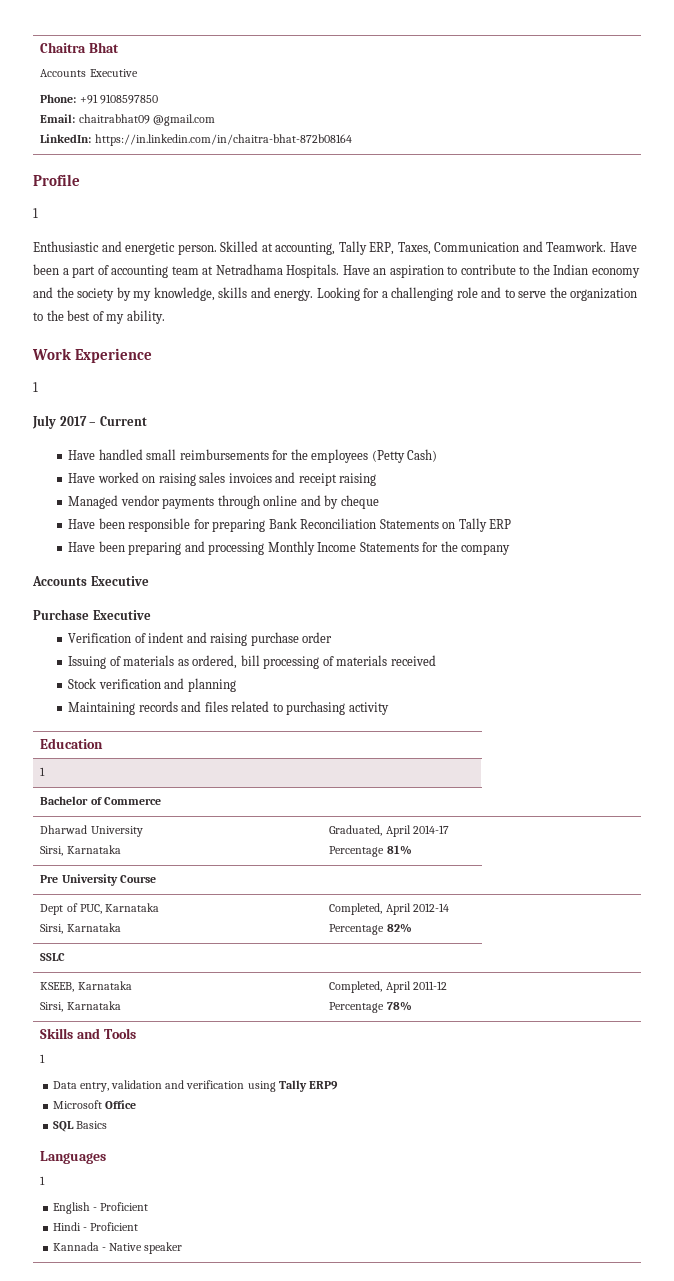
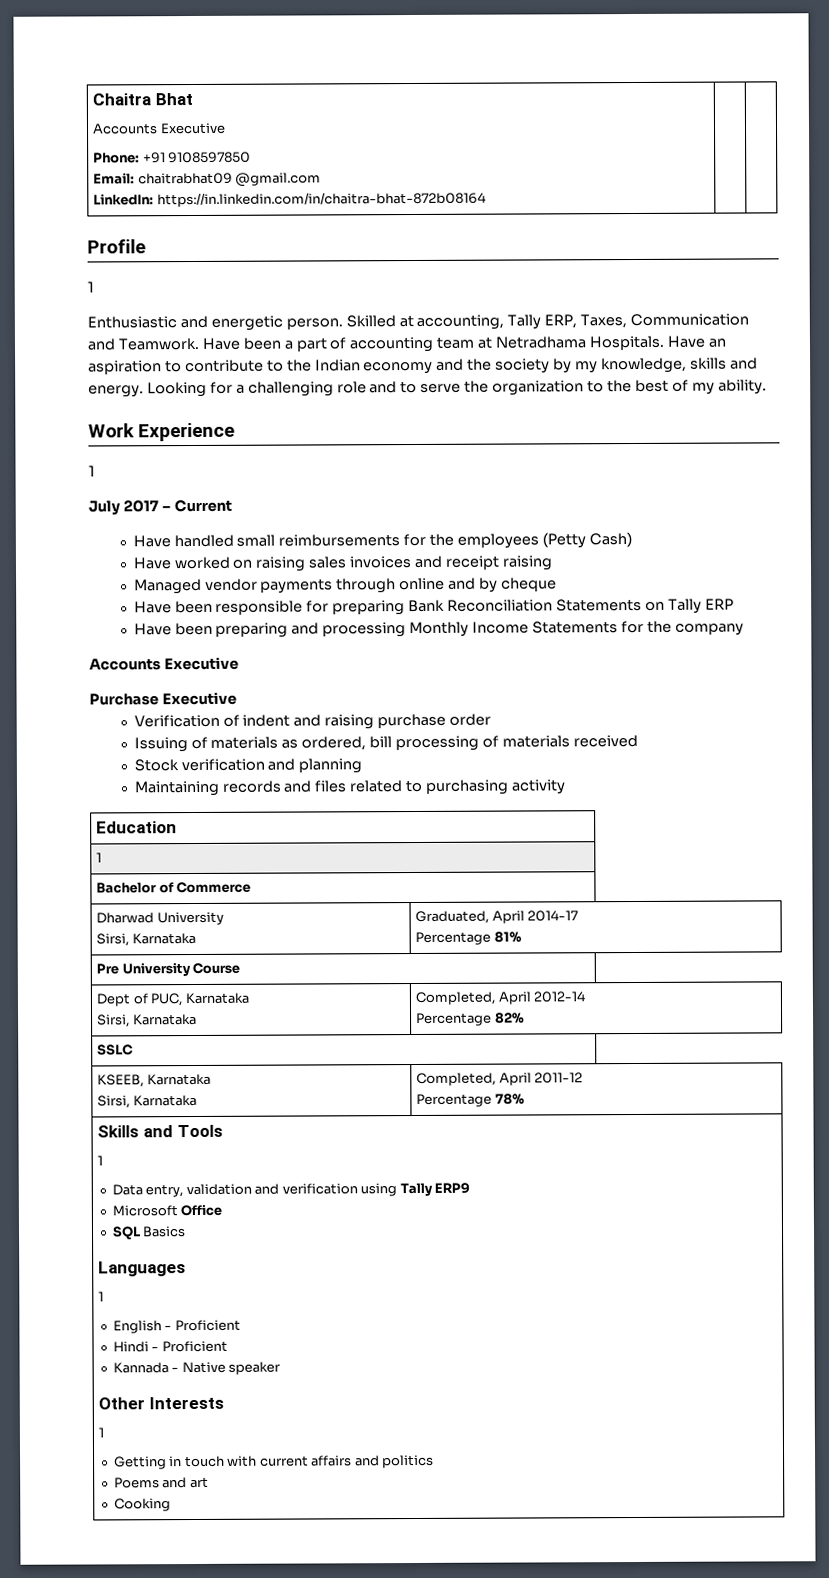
+ Other Interests
+ 1
+ Getting in touch with current affairs and politics
+ Poems and art
+ Cooking

